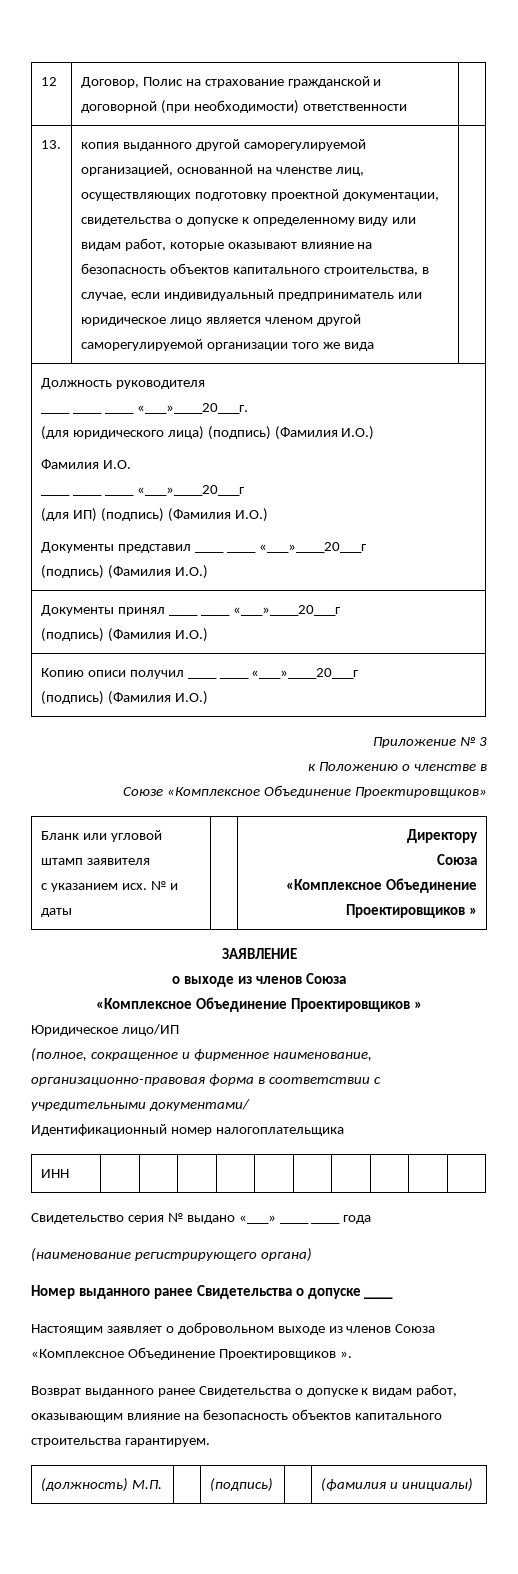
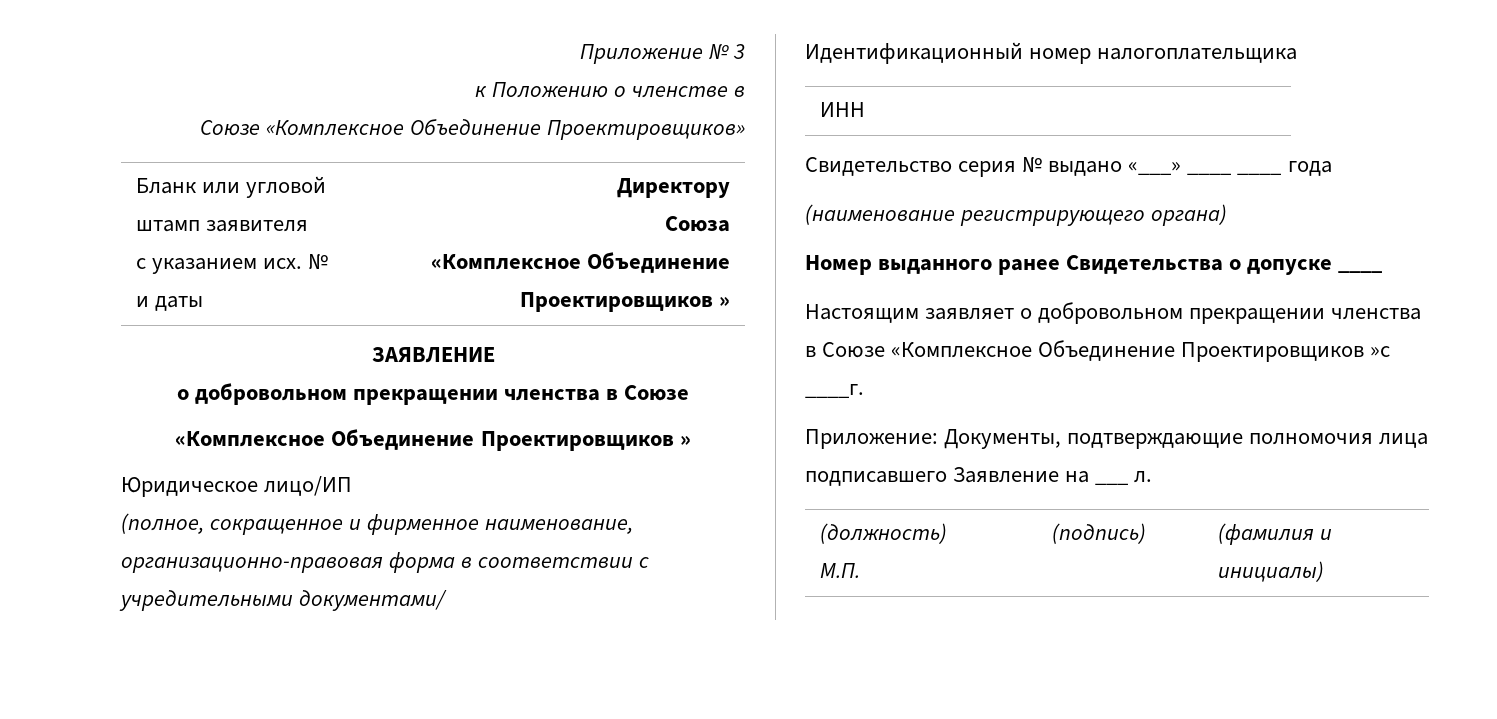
- 12 | Договор, Полис на страхование гражданской и договорной (при необходимости) ответственности |
- 13. | копия выданного другой саморегулируемой организацией, основанной на членстве лиц, осуществляющих подготовку проектной документации, свидетельства о допуске к определенному виду или видам работ, которые оказывают влияние на безопасность объектов капитального строительства, в случае, если индивидуальный предприниматель или юридическое лицо является членом другой саморегулируемой организации того же вида |
- Должность руководителя
- ____ ____ ____ «___»____20___г.
- (для юридического лица) (подпись) (Фамилия И.О.)
- Фамилия И.О.
- ____ ____ ____ «___»____20___г
- (для ИП) (подпись) (Фамилия И.О.)
- Документы представил ____ ____ «___»____20___г
- (подпись) (Фамилия И.О.)
- Документы принял ____ ____ «___»____20___г
- (подпись) (Фамилия И.О.)
- Копию описи получил ____ ____ «___»____20___г
- (подпись) (Фамилия И.О.)
  ЗАЯВЛЕНИЕ
- о выходе из членов Союза
+ о добровольном прекращении членства в Союзе
- Настоящим заявляет о добровольном выходе из членов Союза «Комплексное Объединение Проектировщиков ».
- Возврат выданного ранее Свидетельства о допуске к видам работ, оказывающим влияние на безопасность объектов капитального строительства гарантируем.
+ Настоящим заявляет о добровольном прекращении членства в Союзе «Комплексное Объединение Проектировщиков »с ____г.
+ Приложение: Документы, подтверждающие полномочия лица подписавшего Заявление на ___ л.

